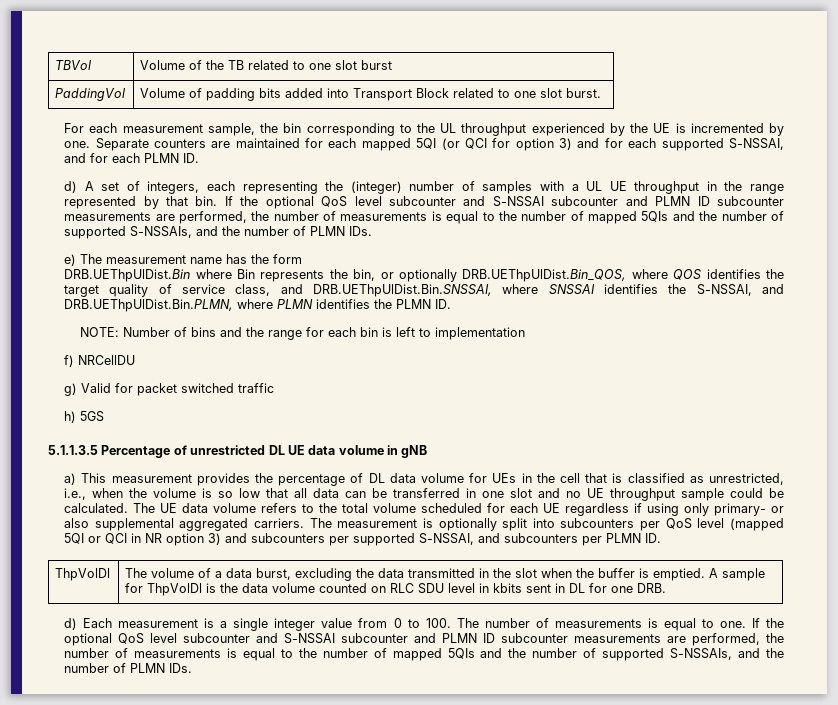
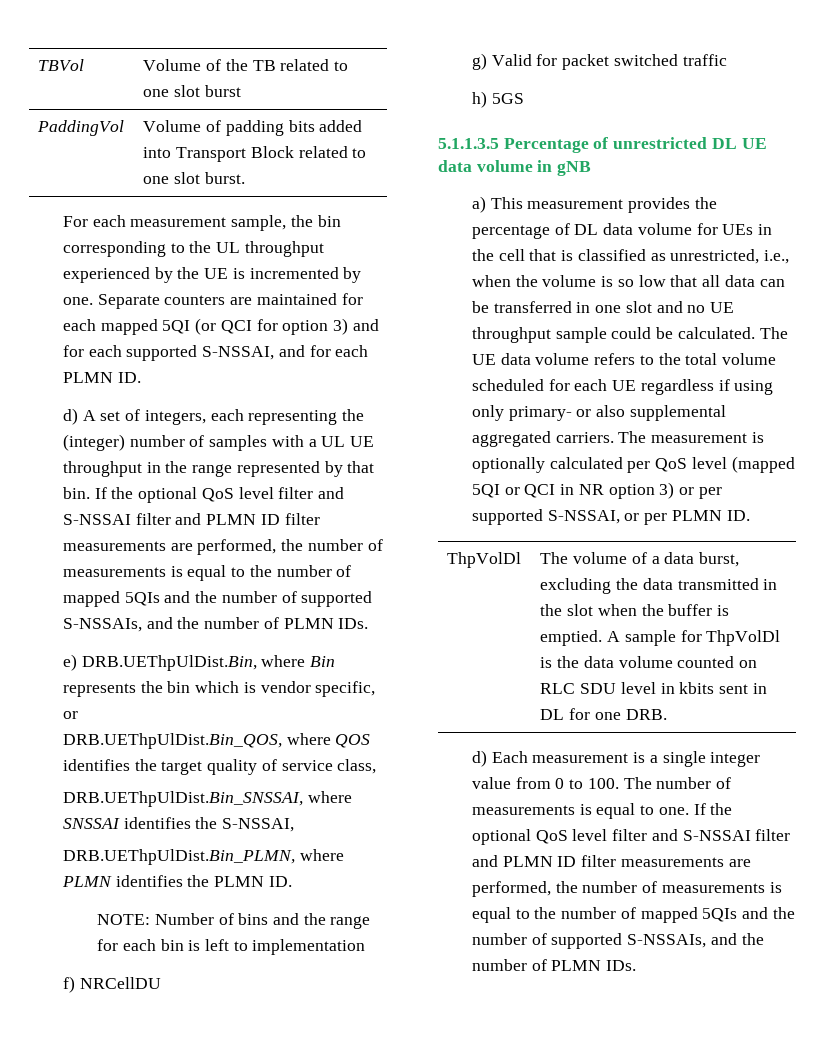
- d) A set of integers, each representing the (integer) number of samples with a UL UE throughput in the range represented by that bin. If the optional QoS level subcounter and S-NSSAI subcounter and PLMN ID subcounter measurements are performed, the number of measurements is equal to the number of mapped 5QIs and the number of supported S-NSSAIs, and the number of PLMN IDs.
+ d) A set of integers, each representing the (integer) number of samples with a UL UE throughput in the range represented by that bin. If the optional QoS level filter and S-NSSAI filter and PLMN ID filter measurements are performed, the number of measurements is equal to the number of mapped 5QIs and the number of supported S-NSSAIs, and the number of PLMN IDs.
- e) The measurement name has the form
- DRB.UEThpUlDist.Bin where Bin represents the bin, or optionally DRB.UEThpUlDist.Bin_QOS, where QOS identifies the target quality of service class, and DRB.UEThpUlDist.Bin.SNSSAI, where SNSSAI identifies the S-NSSAI, and DRB.UEThpUlDist.Bin.PLMN, where PLMN identifies the PLMN ID.
+ e) DRB.UEThpUlDist.Bin, where Bin represents the bin which is vendor specific, or
+ DRB.UEThpUlDist.Bin_QOS, where QOS identifies the target quality of service class,
+ DRB.UEThpUlDist.Bin_SNSSAI, where SNSSAI identifies the S-NSSAI,
+ DRB.UEThpUlDist.Bin_PLMN, where PLMN identifies the PLMN ID.
- The measurement is optionally split into subcounters per QoS level (mapped 5QI or QCI in NR option 3) and subcounters per supported S-NSSAI, and subcounters per PLMN ID.
+ The measurement is optionally calculated per QoS level (mapped 5QI or QCI in NR option 3) or per supported S-NSSAI, or per PLMN ID.
- d) Each measurement is a single integer value from 0 to 100. The number of measurements is equal to one. If the optional QoS level subcounter and S-NSSAI subcounter and PLMN ID subcounter measurements are performed, the number of measurements is equal to the number of mapped 5QIs and the number of supported S-NSSAIs, and the number of PLMN IDs.
+ d) Each measurement is a single integer value from 0 to 100. The number of measurements is equal to one. If the optional QoS level filter and S-NSSAI filter and PLMN ID filter measurements are performed, the number of measurements is equal to the number of mapped 5QIs and the number of supported S-NSSAIs, and the number of PLMN IDs.

